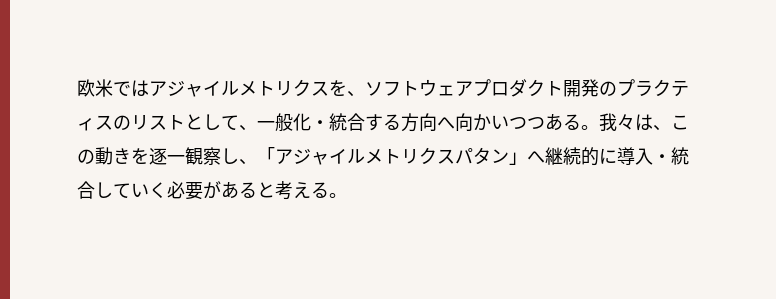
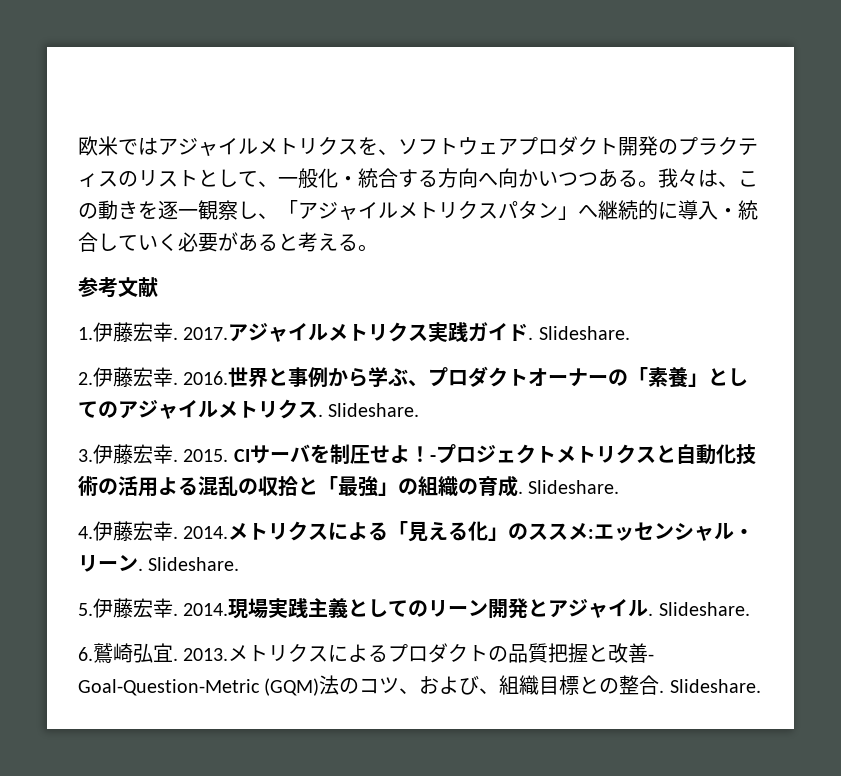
+ 参考文献
+ 1.伊藤宏幸. 2017.アジャイルメトリクス実践ガイド. Slideshare.
+ 2.伊藤宏幸. 2016.世界と事例から学ぶ、プロダクトオーナーの「素養」としてのアジャイルメトリクス. Slideshare.
+ 3.伊藤宏幸. 2015. CIサーバを制圧せよ！-プロジェクトメトリクスと自動化技術の活用よる混乱の収拾と「最強」の組織の育成. Slideshare.
+ 4.伊藤宏幸. 2014.メトリクスによる「見える化」のススメ:エッセンシャル・リーン. Slideshare.
+ 5.伊藤宏幸. 2014.現場実践主義としてのリーン開発とアジャイル. Slideshare.
+ 6.鷲崎弘宜. 2013.メトリクスによるプロダクトの品質把握と改善- Goal-Question-Metric (GQM)法のコツ、および、組織目標との整合. Slideshare.

